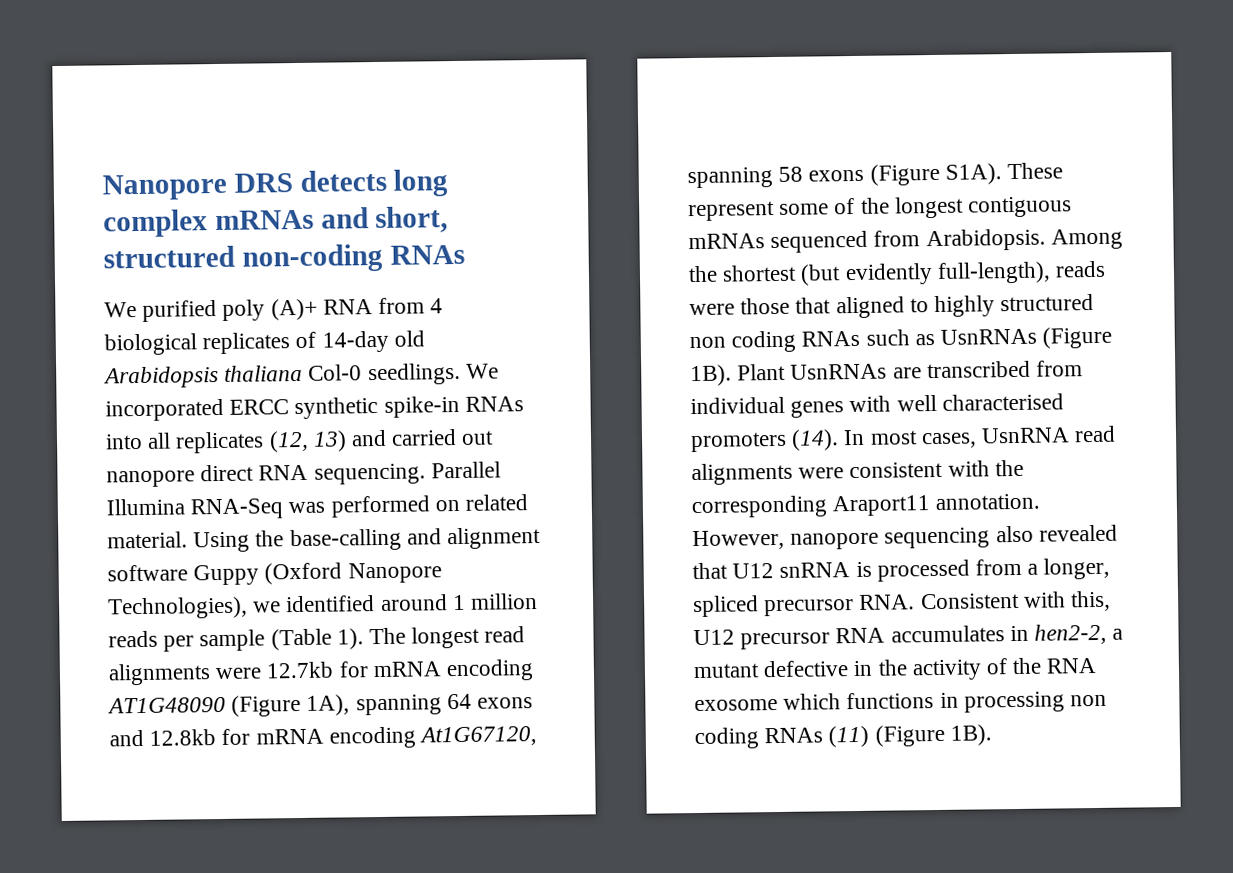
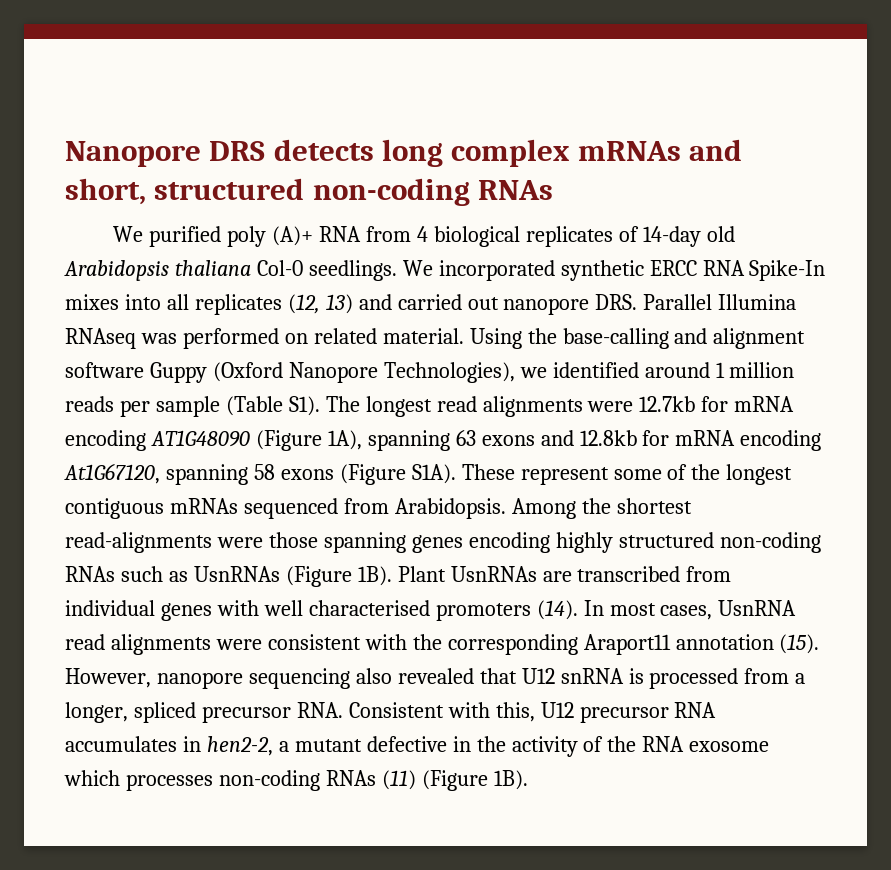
- We incorporated ERCC synthetic spike-in RNAs into all replicates (12, 13) and carried out nanopore direct RNA sequencing. Parallel Illumina RNA-Seq was performed on related material.
+ We incorporated synthetic ERCC RNA Spike-In mixes into all replicates (12, 13) and carried out nanopore DRS. Parallel Illumina RNAseq was performed on related material.
- Using the base-calling and alignment software Guppy (Oxford Nanopore Technologies), we identified around 1 million reads per sample (Table 1). The longest read alignments were 12.7kb for mRNA encoding AT1G48090 (Figure 1A), spanning 64 exons and 12.8kb for mRNA encoding At1G67120, spanning 58 exons (Figure S1A).
+ Using the base-calling and alignment software Guppy (Oxford Nanopore Technologies), we identified around 1 million reads per sample (Table S1). The longest read alignments were 12.7kb for mRNA encoding AT1G48090 (Figure 1A), spanning 63 exons and 12.8kb for mRNA encoding At1G67120, spanning 58 exons (Figure S1A).
- Among the shortest (but evidently full-length), reads were those that aligned to highly structured non coding RNAs such as UsnRNAs (Figure 1B).
+ Among the shortest read-alignments were those spanning genes encoding highly structured non-coding RNAs such as UsnRNAs (Figure 1B).
- In most cases, UsnRNA read alignments were consistent with the corresponding Araport11 annotation.
+ In most cases, UsnRNA read alignments were consistent with the corresponding Araport11 annotation (15).
- However, nanopore sequencing also revealed that U12 snRNA is processed from a longer, spliced precursor RNA. Consistent with this, U12 precursor RNA accumulates in hen2-2, a mutant defective in the activity of the RNA exosome which functions in processing non coding RNAs (11) (Figure 1B).
+ However, nanopore sequencing also revealed that U12 snRNA is processed from a longer, spliced precursor RNA. Consistent with this, U12 precursor RNA accumulates in hen2-2, a mutant defective in the activity of the RNA exosome which processes non-coding RNAs (11) (Figure 1B).

